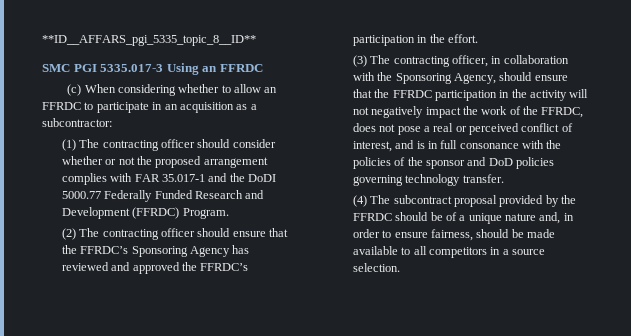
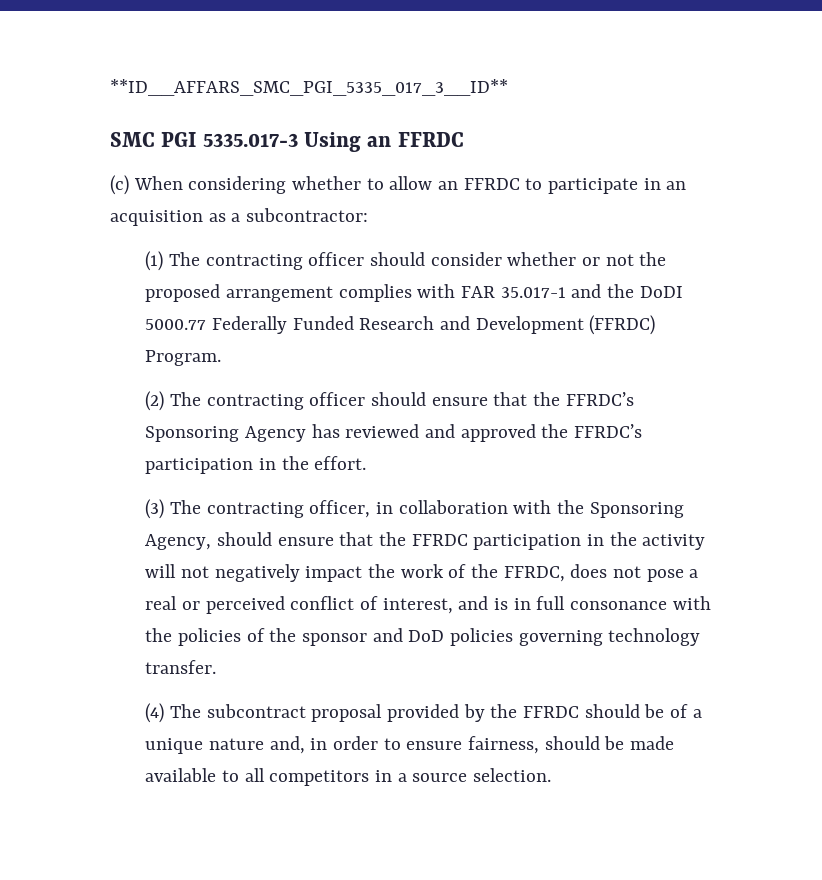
- **ID__AFFARS_pgi_5335_topic_8__ID**
+ **ID__AFFARS_SMC_PGI_5335_017_3__ID**

